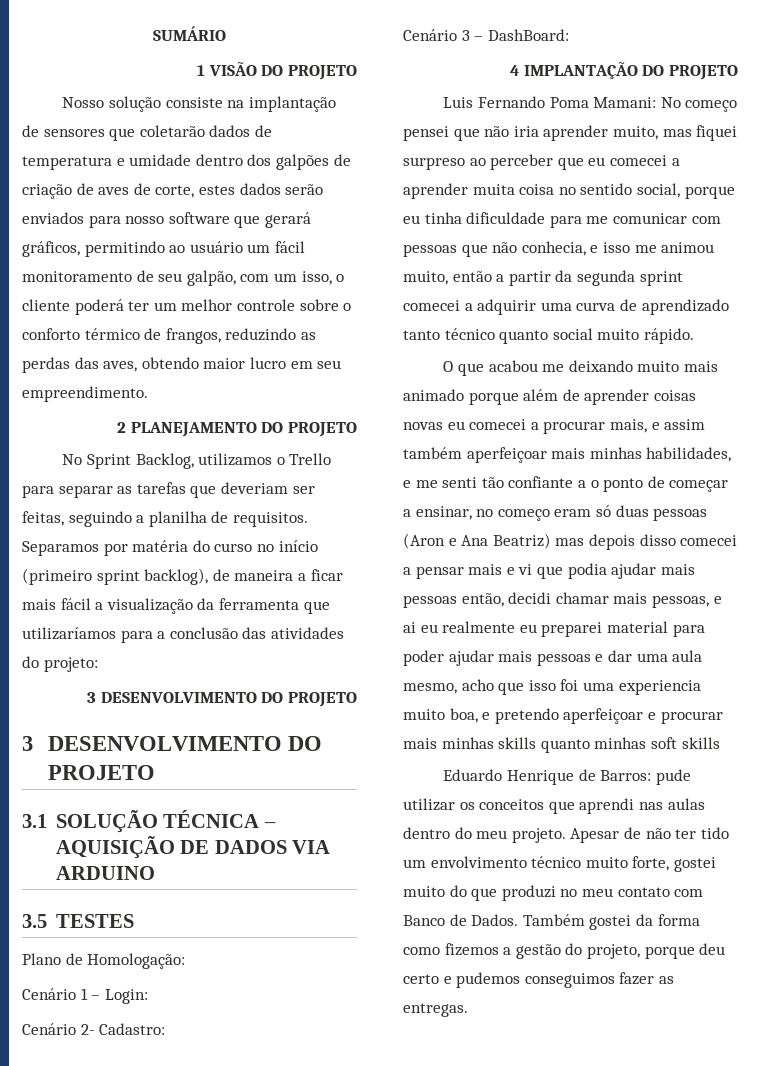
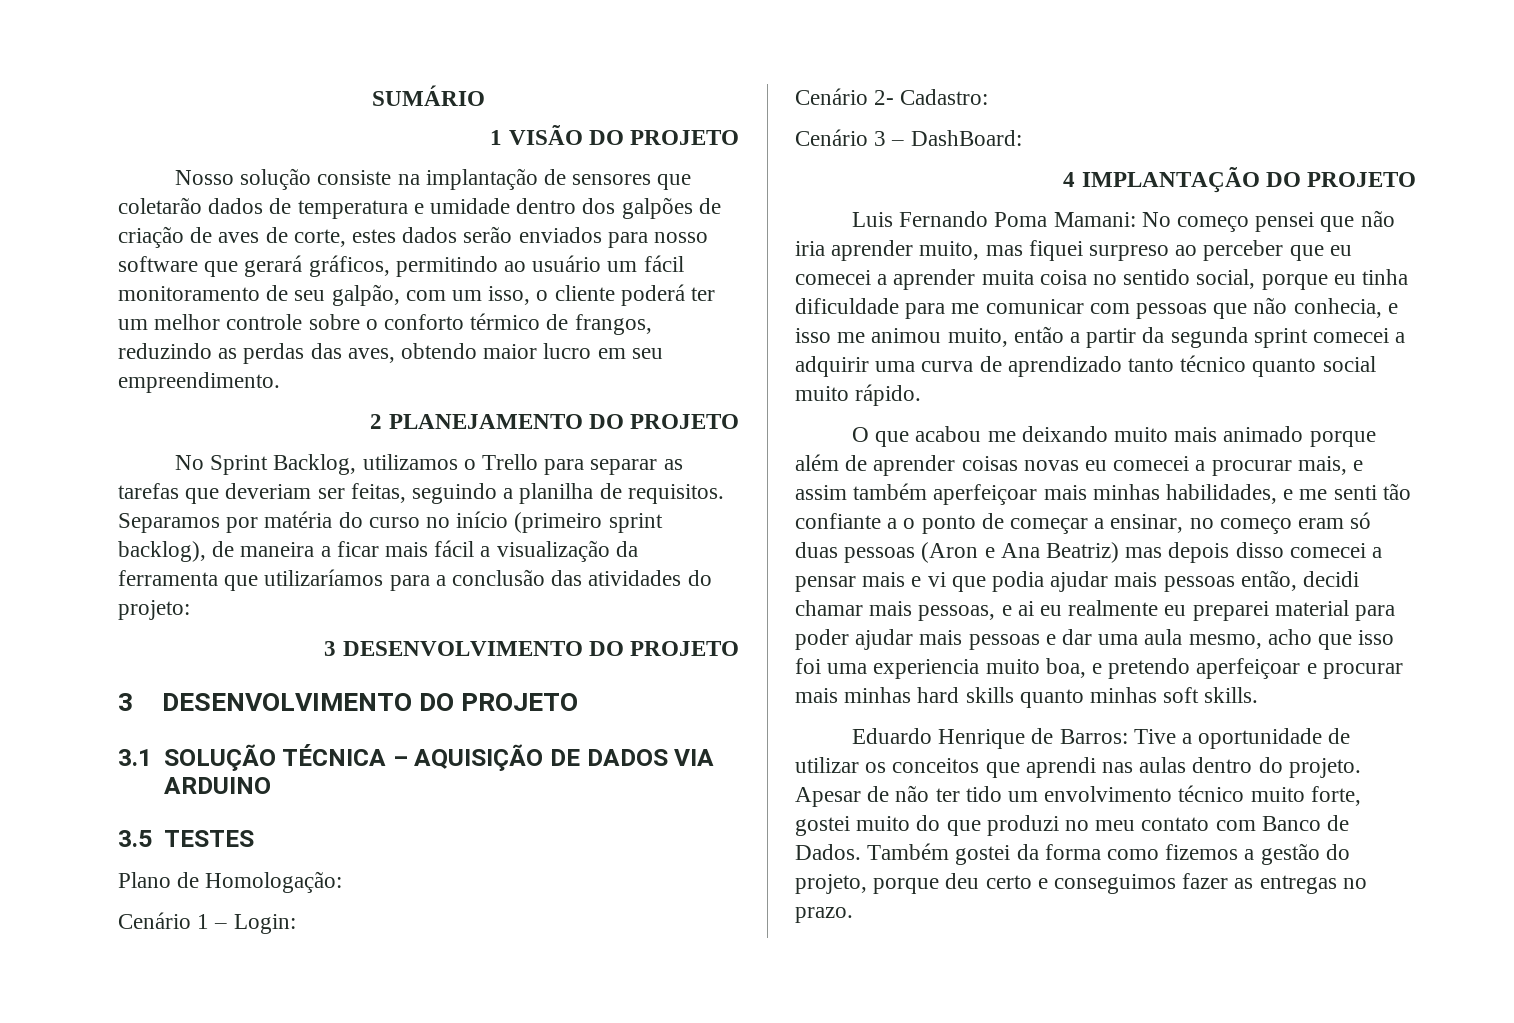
- O que acabou me deixando muito mais animado porque além de aprender coisas novas eu comecei a procurar mais, e assim também aperfeiçoar mais minhas habilidades, e me senti tão confiante a o ponto de começar a ensinar, no começo eram só duas pessoas (Aron e Ana Beatriz) mas depois disso comecei a pensar mais e vi que podia ajudar mais pessoas então, decidi chamar mais pessoas, e ai eu realmente eu preparei material para poder ajudar mais pessoas e dar uma aula mesmo, acho que isso foi uma experiencia muito boa, e pretendo aperfeiçoar e procurar mais minhas skills quanto minhas soft skills
+ O que acabou me deixando muito mais animado porque além de aprender coisas novas eu comecei a procurar mais, e assim também aperfeiçoar mais minhas habilidades, e me senti tão confiante a o ponto de começar a ensinar, no começo eram só duas pessoas (Aron e Ana Beatriz) mas depois disso comecei a pensar mais e vi que podia ajudar mais pessoas então, decidi chamar mais pessoas, e ai eu realmente eu preparei material para poder ajudar mais pessoas e dar uma aula mesmo, acho que isso foi uma experiencia muito boa, e pretendo aperfeiçoar e procurar mais minhas hard skills quanto minhas soft skills.
- Eduardo Henrique de Barros: pude utilizar os conceitos que aprendi nas aulas dentro do meu projeto.
+ Eduardo Henrique de Barros: Tive a oportunidade de utilizar os conceitos que aprendi nas aulas dentro do projeto.
- Também gostei da forma como fizemos a gestão do projeto, porque deu certo e pudemos conseguimos fazer as entregas.
+ Também gostei da forma como fizemos a gestão do projeto, porque deu certo e conseguimos fazer as entregas no prazo.

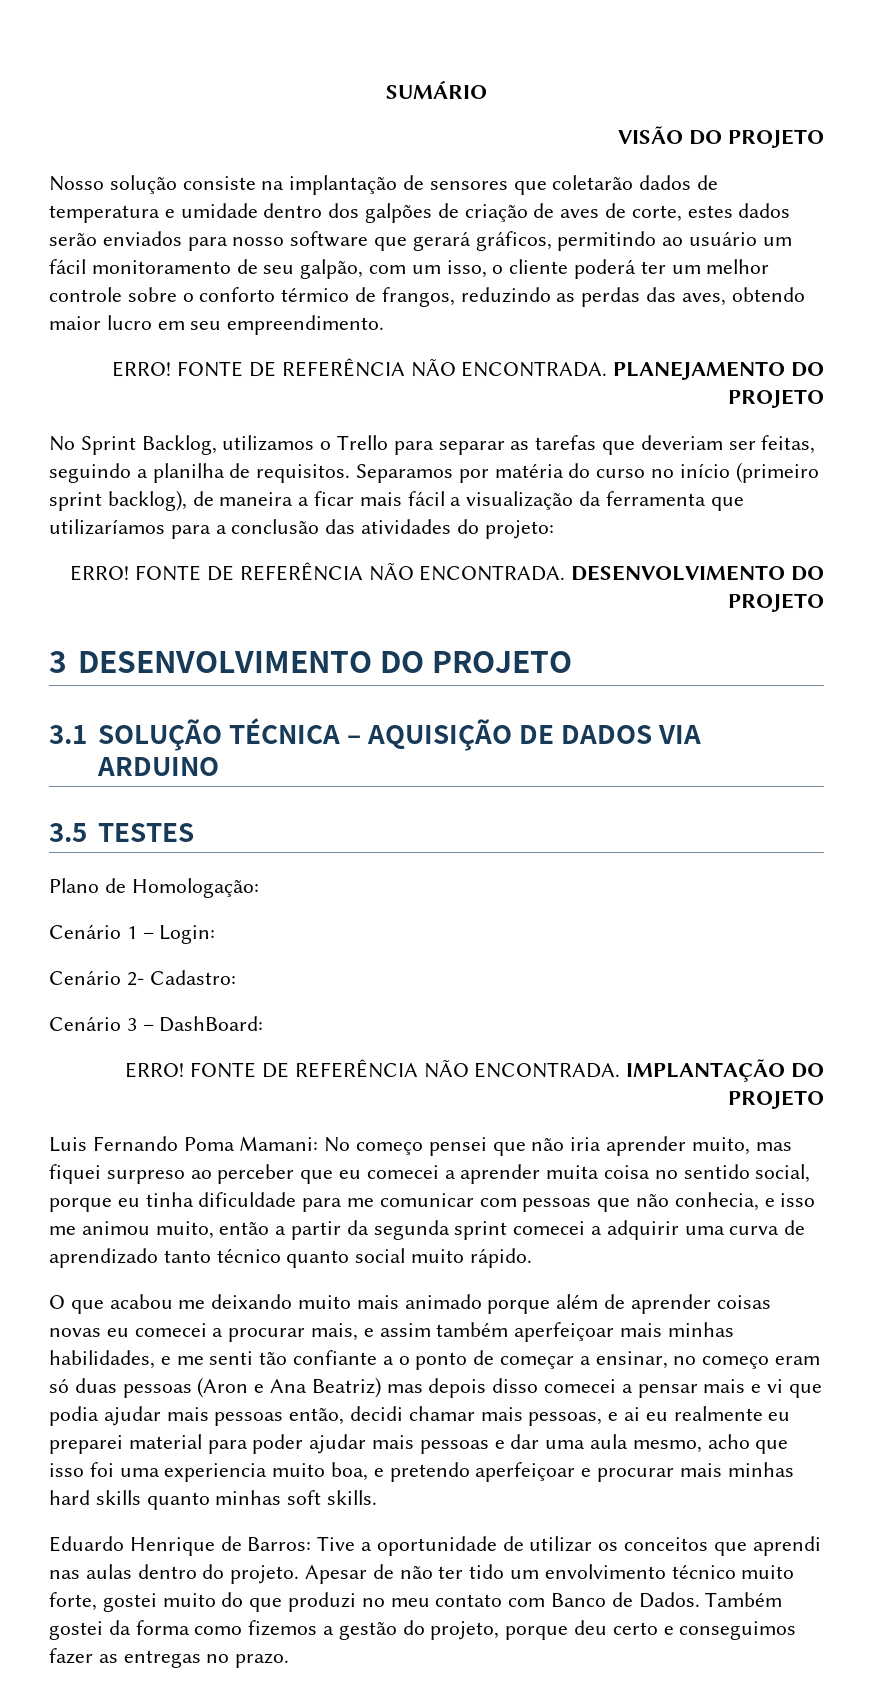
- 1 VISÃO DO PROJETO
+ VISÃO DO PROJETO
- 2 PLANEJAMENTO DO PROJETO
+ ERRO! FONTE DE REFERÊNCIA NÃO ENCONTRADA. PLANEJAMENTO DO PROJETO
  Separamos por matéria do curso no início (primeiro sprint backlog), de maneira a ficar mais fácil a visualização da ferramenta que utilizaríamos para a conclusão das atividades do projeto:
- 3 DESENVOLVIMENTO DO PROJETO
+ ERRO! FONTE DE REFERÊNCIA NÃO ENCONTRADA. DESENVOLVIMENTO DO PROJETO
- 4 IMPLANTAÇÃO DO PROJETO
+ ERRO! FONTE DE REFERÊNCIA NÃO ENCONTRADA. IMPLANTAÇÃO DO PROJETO

